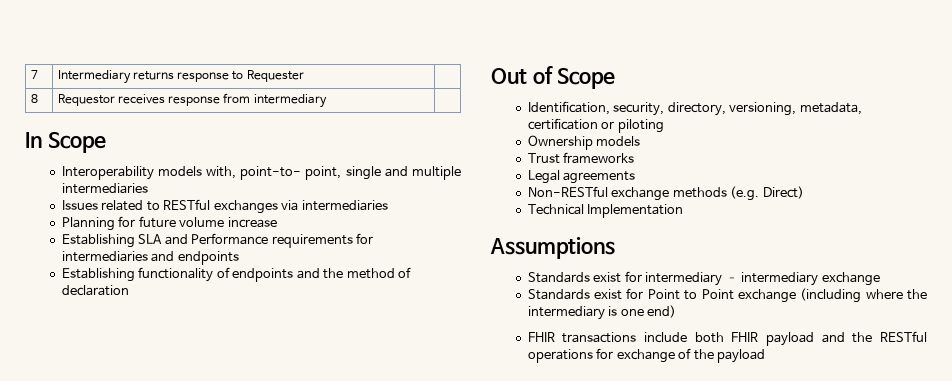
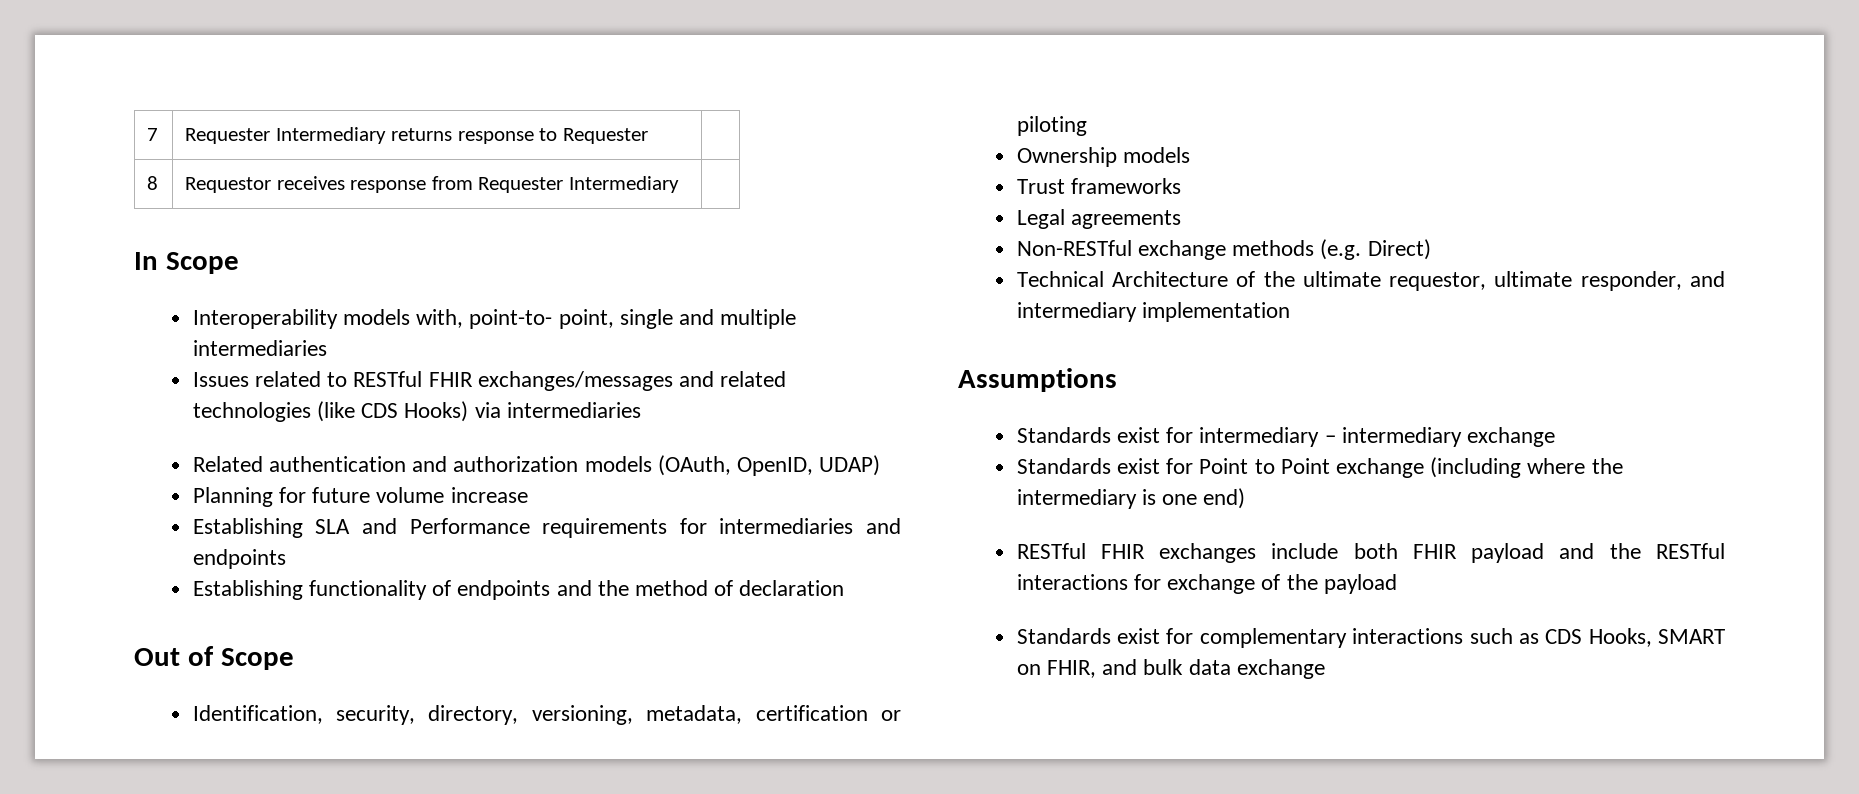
- 7 | Intermediary returns response to Requester |
+ 7 | Requester Intermediary returns response to Requester |
- 8 | Requestor receives response from intermediary |
+ 8 | Requestor receives response from Requester Intermediary |
- Issues related to RESTful exchanges via intermediaries
+ Issues related to RESTful FHIR exchanges/messages and related technologies (like CDS Hooks) via intermediaries
+ Related authentication and authorization models (OAuth, OpenID, UDAP)
- Technical Implementation
+ Technical Architecture of the ultimate requestor, ultimate responder, and intermediary implementation
- FHIR transactions include both FHIR payload and the RESTful operations for exchange of the payload
+ RESTful FHIR exchanges include both FHIR payload and the RESTful interactions for exchange of the payload
+ Standards exist for complementary interactions such as CDS Hooks, SMART on FHIR, and bulk data exchange

